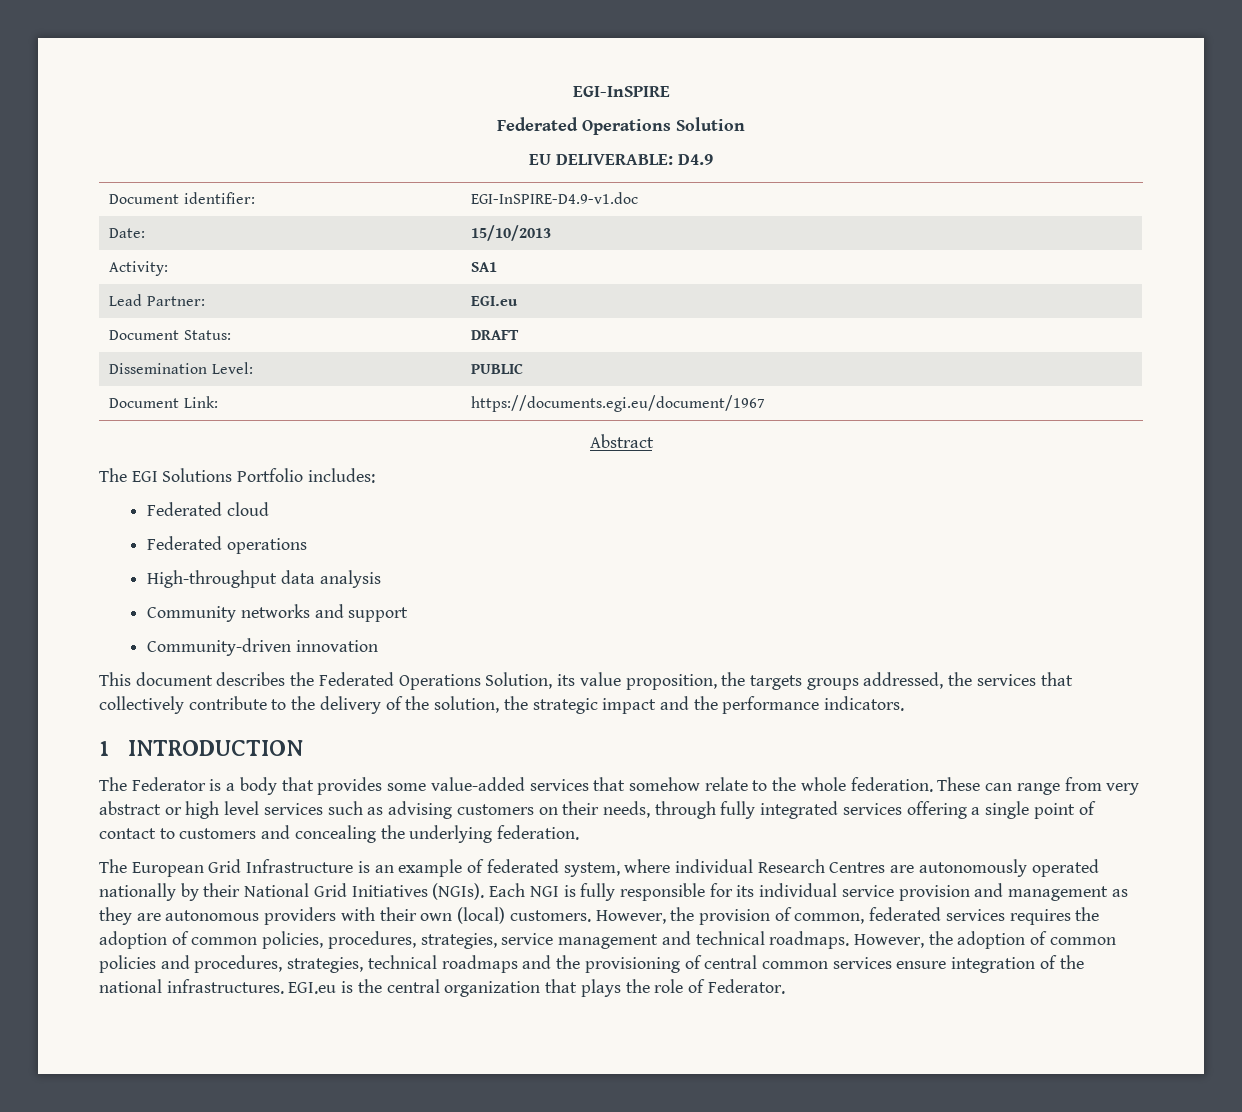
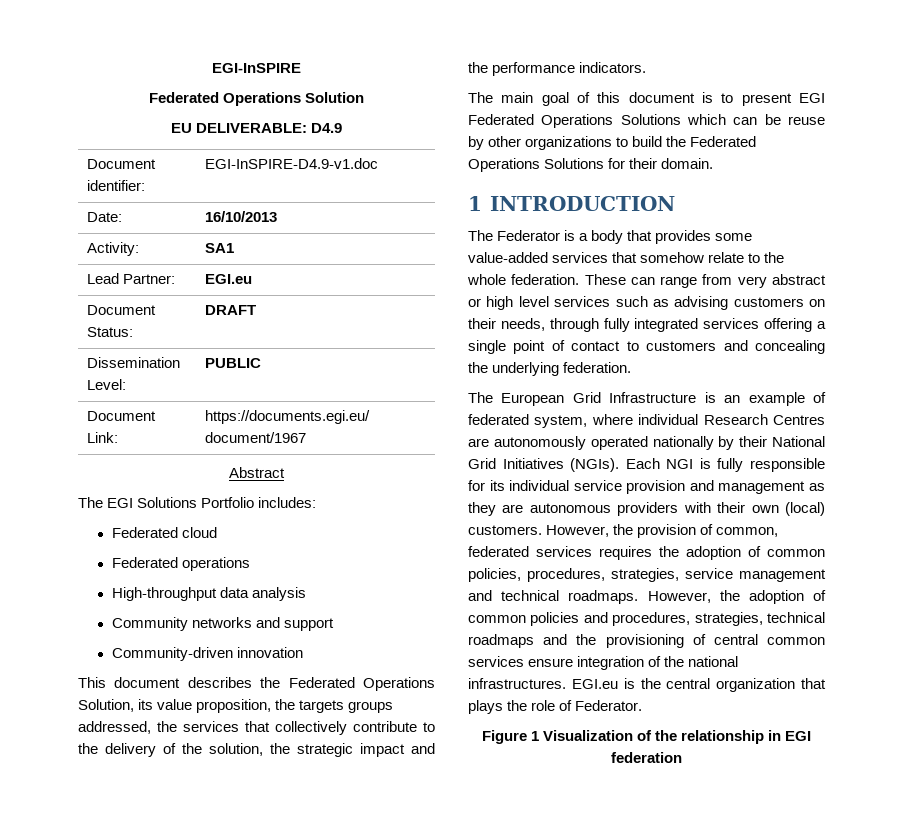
- Date: | 15/10/2013
+ Date: | 16/10/2013
+ The main goal of this document is to present EGI Federated Operations Solutions which can be reuse by other organizations to build the Federated Operations Solutions for their domain.
+ Figure 1 Visualization of the relationship in EGI federation

